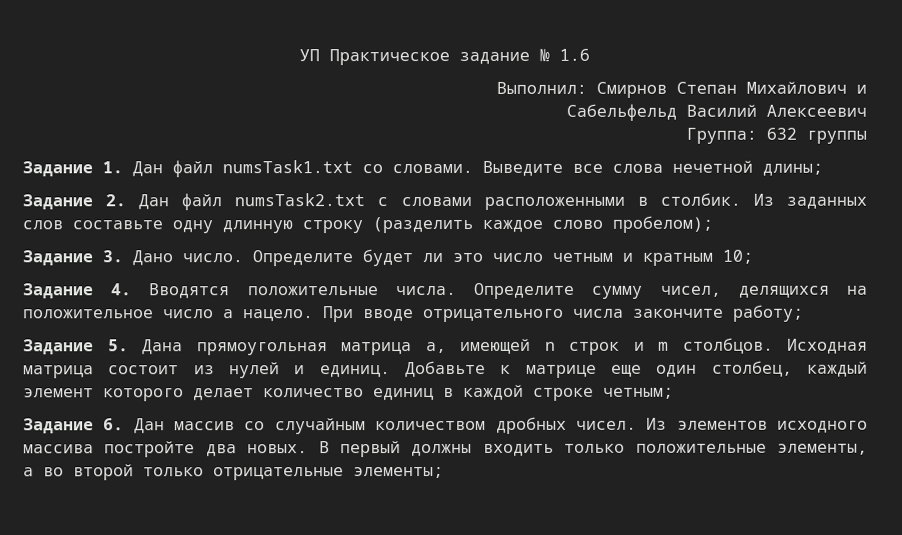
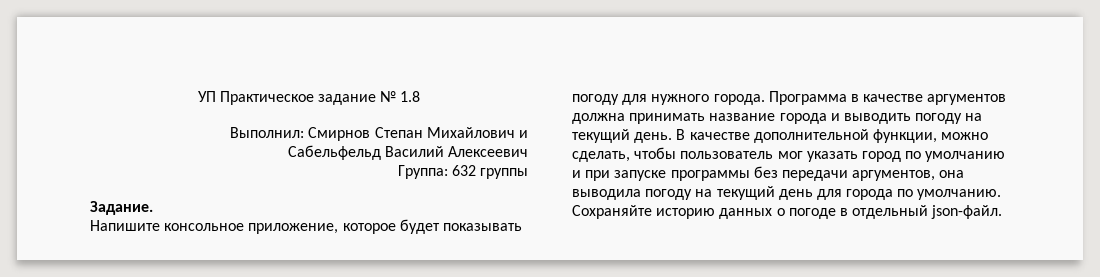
- УП Практическое задание № 1.6
+ УП Практическое задание № 1.8
- Задание 1. Дан файл numsTask1.txt со словами. Выведите все слова нечетной длины;
- Задание 2. Дан файл numsTask2.txt с словами расположенными в столбик. Из заданных слов составьте одну длинную строку (разделить каждое слово пробелом);
- Задание 3. Дано число. Определите будет ли это число четным и кратным 10;
- Задание 4. Вводятся положительные числа. Определите сумму чисел, делящихся на положительное число a нацело. При вводе отрицательного числа закончите работу;
- Задание 5. Дана прямоугольная матрица a, имеющей n строк и m столбцов. Исходная матрица состоит из нулей и единиц. Добавьте к матрице еще один столбец, каждый элемент которого делает количество единиц в каждой строке четным;
- Задание 6. Дан массив со случайным количеством дробных чисел. Из элементов исходного массива постройте два новых. В первый должны входить только положительные элементы, а во второй только отрицательные элементы;
+ Задание.
+ Напишите консольное приложение, которое будет показывать погоду для нужного города. Программа в качестве аргументов должна принимать название города и выводить погоду на текущий день. В качестве дополнительной функции, можно сделать, чтобы пользователь мог указать город по умолчанию и при запуске программы без передачи аргументов, она выводила погоду на текущий день для города по умолчанию. Сохраняйте историю данных о погоде в отдельный json-файл.

